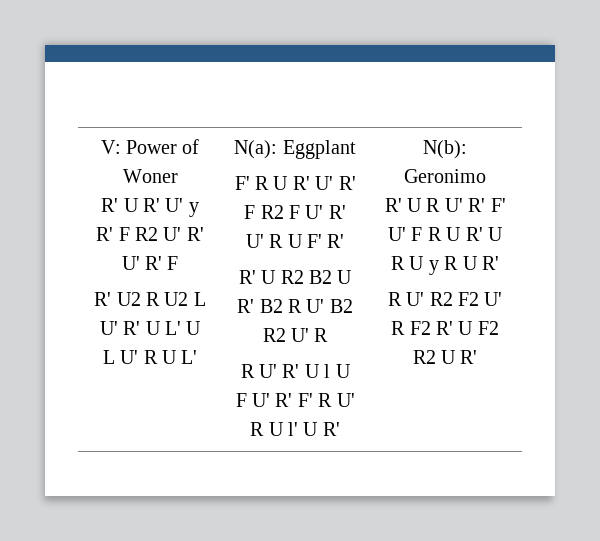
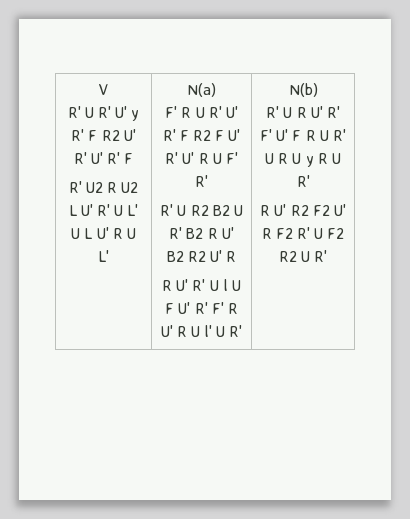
- V: Power of Woner
+ V
- N(a): Eggplant
+ N(a)
- N(b): Geronimo
+ N(b)

